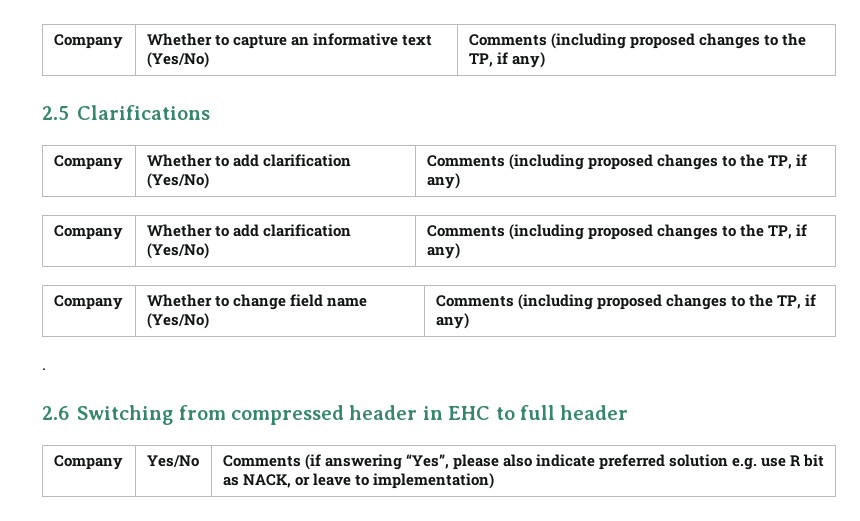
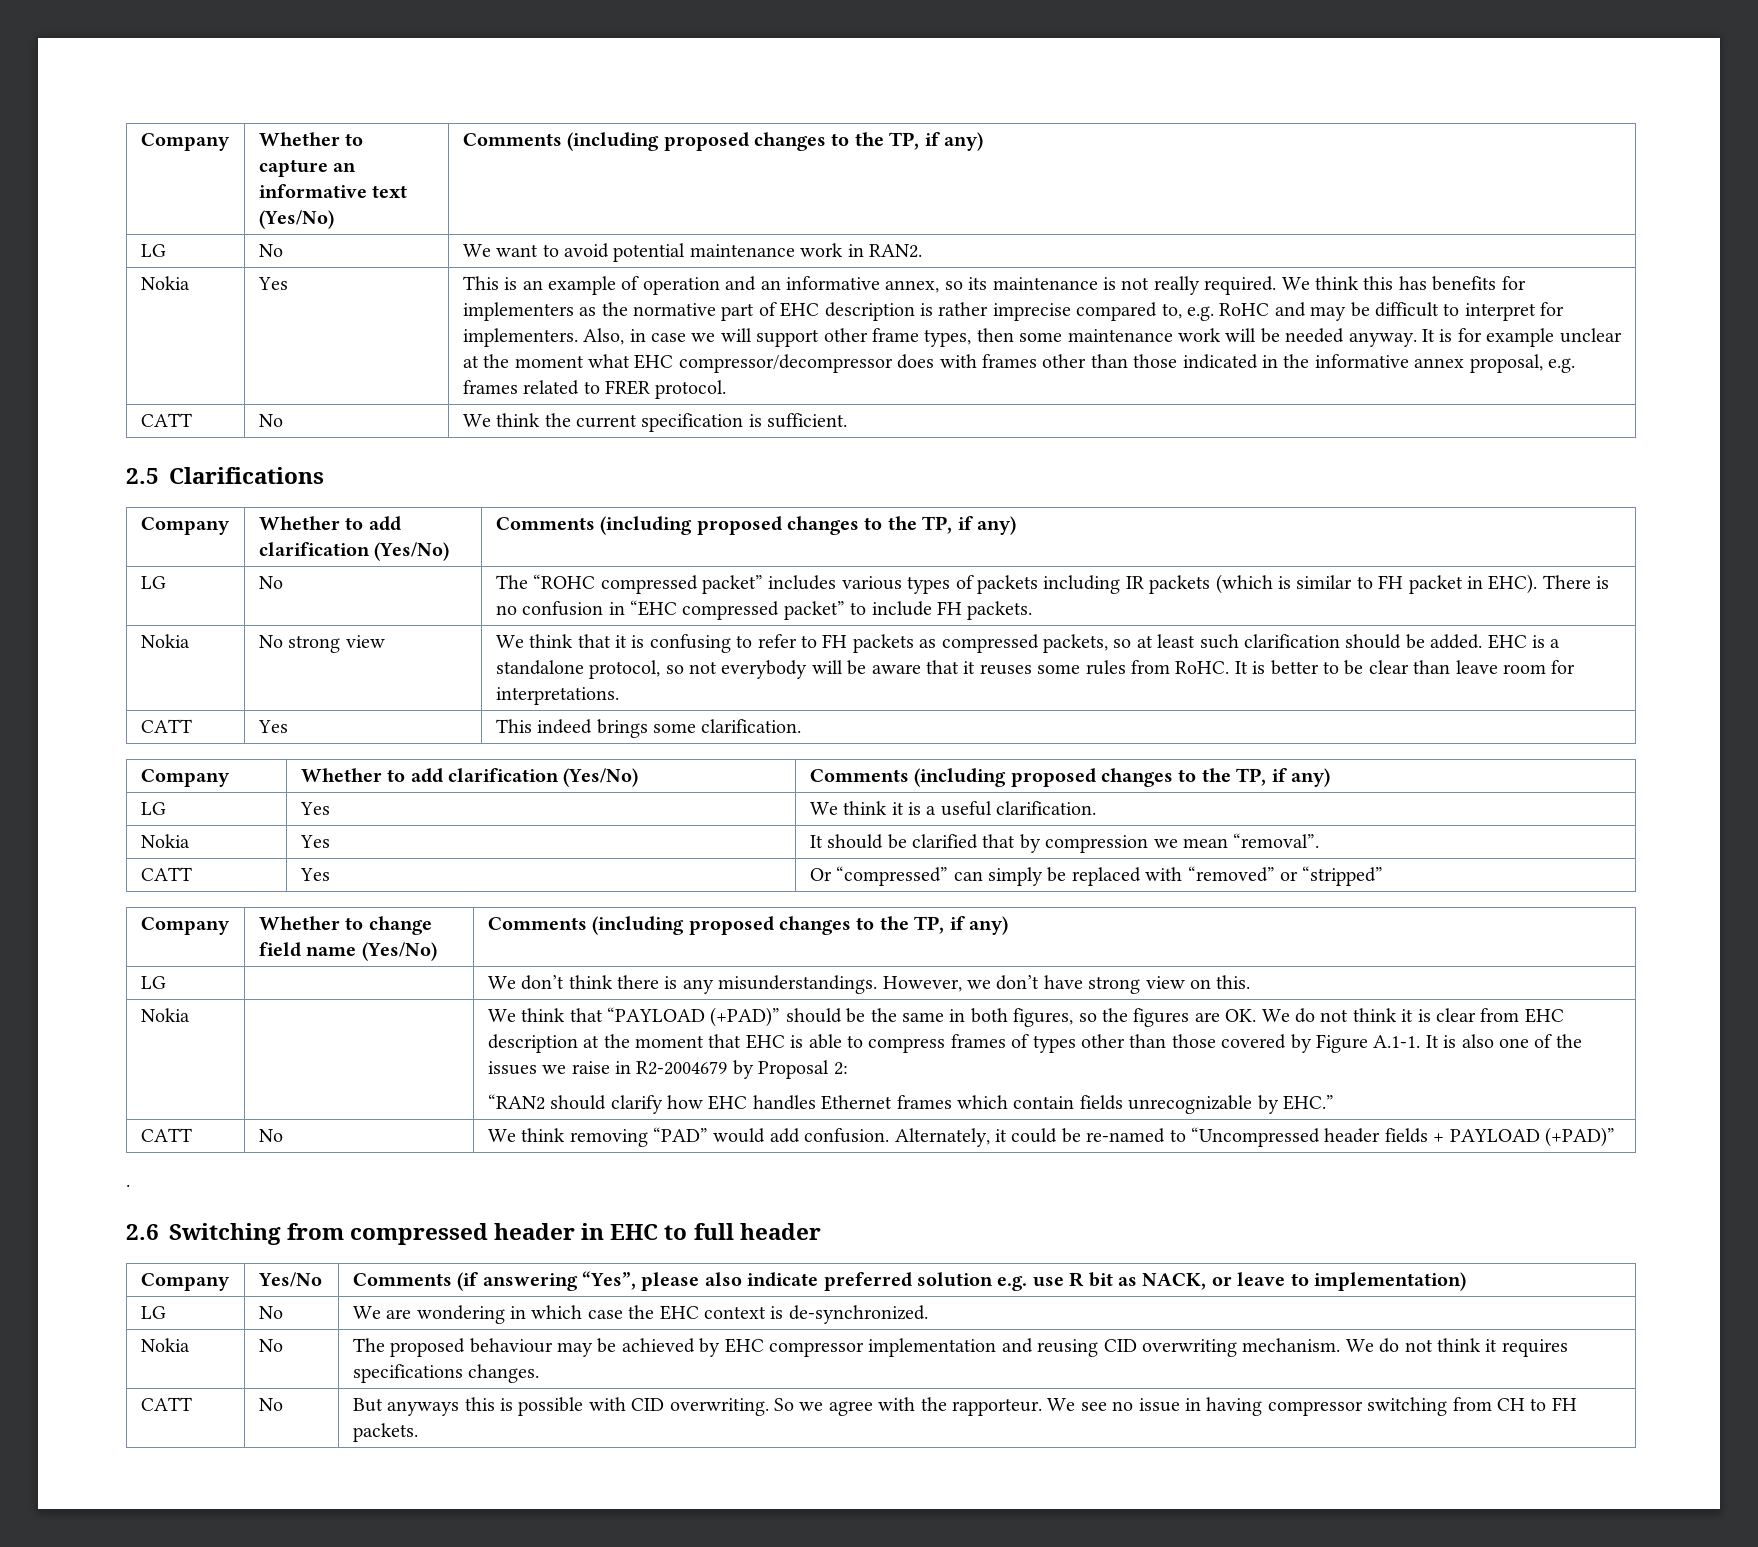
+ LG | No | We want to avoid potential maintenance work in RAN2.
+ Nokia | Yes | This is an example of operation and an informative annex, so its maintenance is not really required. We think this has benefits for implementers as the normative part of EHC description is rather imprecise compared to, e.g. RoHC and may be difficult to interpret for implementers. Also, in case we will support other frame types, then some maintenance work will be needed anyway. It is for example unclear at the moment what EHC compressor/decompressor does with frames other than those indicated in the informative annex proposal, e.g. frames related to FRER protocol.
+ CATT | No | We think the current specification is sufficient.
+ LG | No | The “ROHC compressed packet” includes various types of packets including IR packets (which is similar to FH packet in EHC). There is no confusion in “EHC compressed packet” to include FH packets.
+ Nokia | No strong view | We think that it is confusing to refer to FH packets as compressed packets, so at least such clarification should be added. EHC is a standalone protocol, so not everybody will be aware that it reuses some rules from RoHC. It is better to be clear than leave room for interpretations.
+ CATT | Yes | This indeed brings some clarification.
+ LG | Yes | We think it is a useful clarification.
+ Nokia | Yes | It should be clarified that by compression we mean “removal”.
+ CATT | Yes | Or “compressed” can simply be replaced with “removed” or “stripped”
+ LG | | We don’t think there is any misunderstandings. However, we don’t have strong view on this.
+ Nokia | | We think that “PAYLOAD (+PAD)” should be the same in both figures, so the figures are OK. We do not think it is clear from EHC description at the moment that EHC is able to compress frames of types other than those covered by Figure A.1-1. It is also one of the issues we raise in R2-2004679 by Proposal 2:
+ “RAN2 should clarify how EHC handles Ethernet frames which contain fields unrecognizable by EHC.”
+ CATT | No | We think removing “PAD” would add confusion. Alternately, it could be re-named to “Uncompressed header fields + PAYLOAD (+PAD)”
+ LG | No | We are wondering in which case the EHC context is de-synchronized.
+ Nokia | No | The proposed behaviour may be achieved by EHC compressor implementation and reusing CID overwriting mechanism. We do not think it requires specifications changes.
+ CATT | No | But anyways this is possible with CID overwriting. So we agree with the rapporteur. We see no issue in having compressor switching from CH to FH packets.

